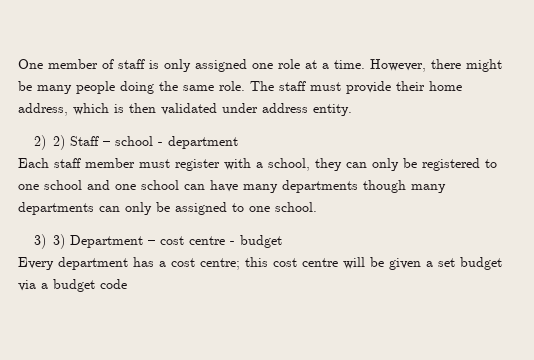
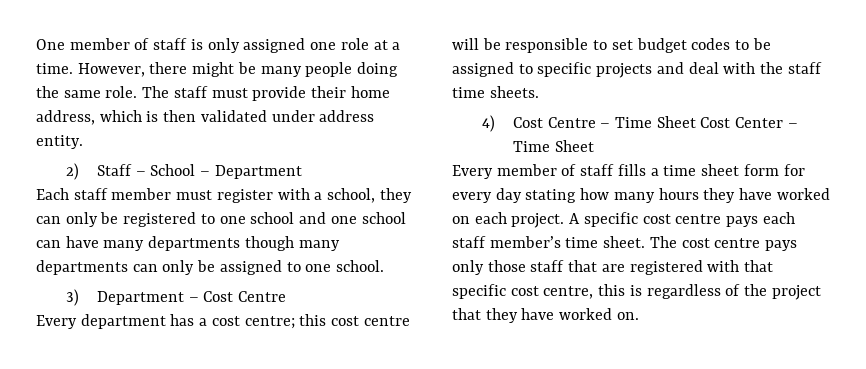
- 2) 2) Staff – school - department
+ 2) Staff – School – Department
- 3) 3) Department – cost centre - budget
+ 3) Department – Cost Centre
- Every department has a cost centre; this cost centre will be given a set budget via a budget code
+ Every department has a cost centre; this cost centre will be responsible to set budget codes to be assigned to specific projects and deal with the staff time sheets.
+ 4) Cost Centre – Time Sheet Cost Center – Time Sheet
+ Every member of staff fills a time sheet form for every day stating how many hours they have worked on each project. A specific cost centre pays each staff member’s time sheet. The cost centre pays only those staff that are registered with that specific cost centre, this is regardless of the project that they have worked on.

